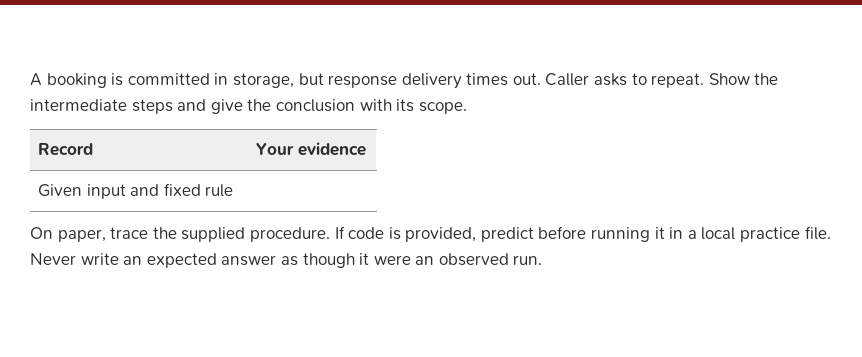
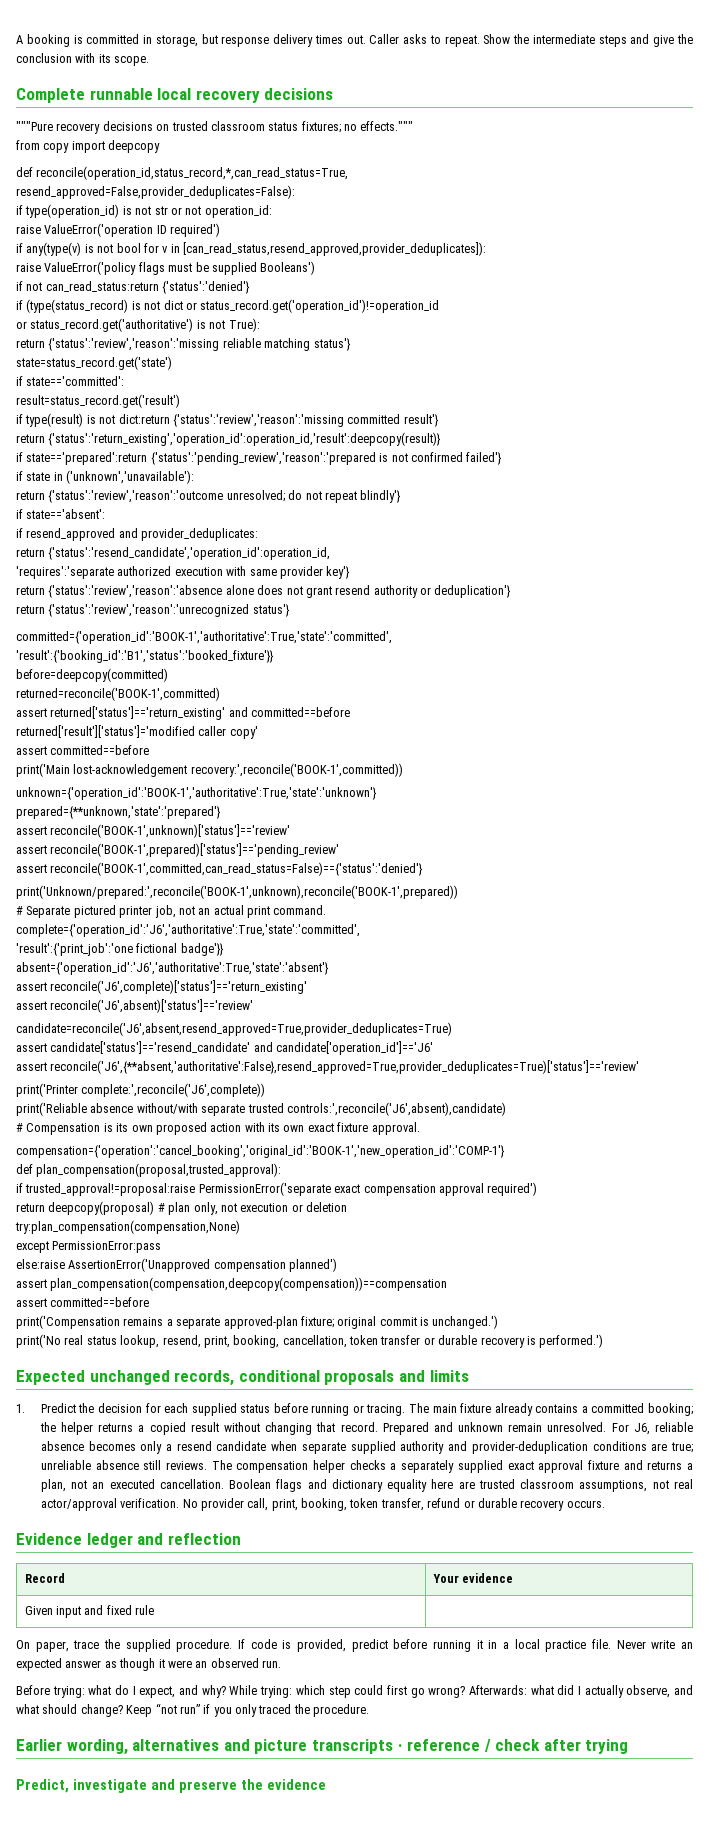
+ Complete runnable local recovery decisions
+ """Pure recovery decisions on trusted classroom status fixtures; no effects."""
+ from copy import deepcopy
+ def reconcile(operation_id,status_record,*,can_read_status=True,
+ resend_approved=False,provider_deduplicates=False):
+ if type(operation_id) is not str or not operation_id:
+ raise ValueError('operation ID required')
+ if any(type(v) is not bool for v in [can_read_status,resend_approved,provider_deduplicates]):
+ raise ValueError('policy flags must be supplied Booleans')
+ if not can_read_status:return {'status':'denied'}
+ if (type(status_record) is not dict or status_record.get('operation_id')!=operation_id
+ or status_record.get('authoritative') is not True):
+ return {'status':'review','reason':'missing reliable matching status'}
+ state=status_record.get('state')
+ if state=='committed':
+ result=status_record.get('result')
+ if type(result) is not dict:return {'status':'review','reason':'missing committed result'}
+ return {'status':'return_existing','operation_id':operation_id,'result':deepcopy(result)}
+ if state=='prepared':return {'status':'pending_review','reason':'prepared is not confirmed failed'}
+ if state in ('unknown','unavailable'):
+ return {'status':'review','reason':'outcome unresolved; do not repeat blindly'}
+ if state=='absent':
+ if resend_approved and provider_deduplicates:
+ return {'status':'resend_candidate','operation_id':operation_id,
+ 'requires':'separate authorized execution with same provider key'}
+ return {'status':'review','reason':'absence alone does not grant resend authority or deduplication'}
+ return {'status':'review','reason':'unrecognized status'}
+ committed={'operation_id':'BOOK-1','authoritative':True,'state':'committed',
+ 'result':{'booking_id':'B1','status':'booked_fixture'}}
+ before=deepcopy(committed)
+ returned=reconcile('BOOK-1',committed)
+ assert returned['status']=='return_existing' and committed==before
+ returned['result']['status']='modified caller copy'
+ assert committed==before
+ print('Main lost-acknowledgement recovery:',reconcile('BOOK-1',committed))
+ unknown={'operation_id':'BOOK-1','authoritative':True,'state':'unknown'}
+ prepared={**unknown,'state':'prepared'}
+ assert reconcile('BOOK-1',unknown)['status']=='review'
+ assert reconcile('BOOK-1',prepared)['status']=='pending_review'
+ assert reconcile('BOOK-1',committed,can_read_status=False)=={'status':'denied'}
+ print('Unknown/prepared:',reconcile('BOOK-1',unknown),reconcile('BOOK-1',prepared))
+ # Separate pictured printer job, not an actual print command.
+ complete={'operation_id':'J6','authoritative':True,'state':'committed',
+ 'result':{'print_job':'one fictional badge'}}
+ absent={'operation_id':'J6','authoritative':True,'state':'absent'}
+ assert reconcile('J6',complete)['status']=='return_existing'
+ assert reconcile('J6',absent)['status']=='review'
+ candidate=reconcile('J6',absent,resend_approved=True,provider_deduplicates=True)
+ assert candidate['status']=='resend_candidate' and candidate['operation_id']=='J6'
+ assert reconcile('J6',{**absent,'authoritative':False},resend_approved=True,provider_deduplicates=True)['status']=='review'
+ print('Printer complete:',reconcile('J6',complete))
+ print('Reliable absence without/with separate trusted controls:',reconcile('J6',absent),candidate)
+ # Compensation is its own proposed action with its own exact fixture approval.
+ compensation={'operation':'cancel_booking','original_id':'BOOK-1','new_operation_id':'COMP-1'}
+ def plan_compensation(proposal,trusted_approval):
+ if trusted_approval!=proposal:raise PermissionError('separate exact compensation approval required')
+ return deepcopy(proposal) # plan only, not execution or deletion
+ try:plan_compensation(compensation,None)
+ except PermissionError:pass
+ else:raise AssertionError('Unapproved compensation planned')
+ assert plan_compensation(compensation,deepcopy(compensation))==compensation
+ assert committed==before
+ print('Compensation remains a separate approved-plan fixture; original commit is unchanged.')
+ print('No real status lookup, resend, print, booking, cancellation, token transfer or durable recovery is performed.')
+ Expected unchanged records, conditional proposals and limits
+ 1. Predict the decision for each supplied status before running or tracing. The main fixture already contains a committed booking; the helper returns a copied result without changing that record. Prepared and unknown remain unresolved. For J6, reliable absence becomes only a resend candidate when separate supplied authority and provider-deduplication conditions are true; unreliable absence still reviews. The compensation helper checks a separately supplied exact approval fixture and returns a plan, not an executed cancellation. Boolean flags and dictionary equality here are trusted classroom assumptions, not real actor/approval verification. No provider call, print, booking, token transfer, refund or durable recovery occurs.
+ Evidence ledger and reflection
+ Before trying: what do I expect, and why? While trying: which step could first go wrong? Afterwards: what did I actually observe, and what should change? Keep “not run” if you only traced the procedure.
+ Earlier wording, alternatives and picture transcripts · reference / check after trying
+ Predict, investigate and preserve the evidence

